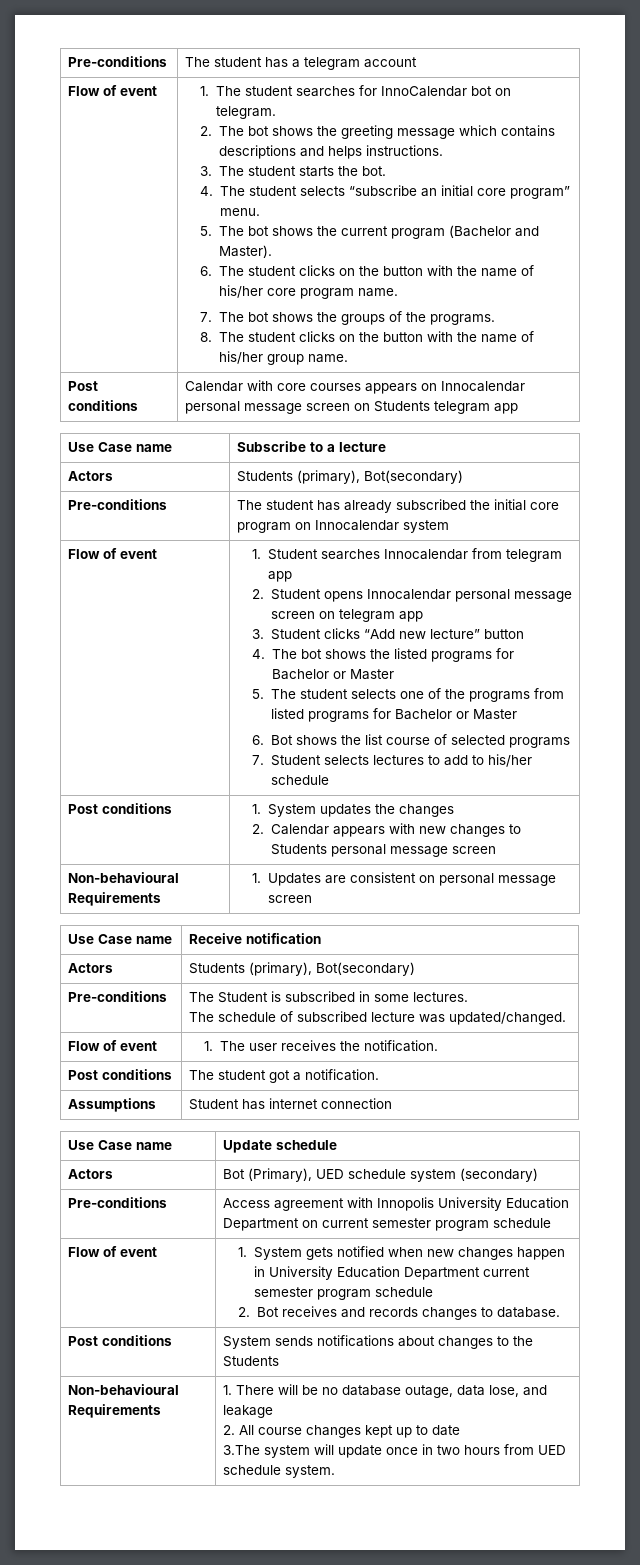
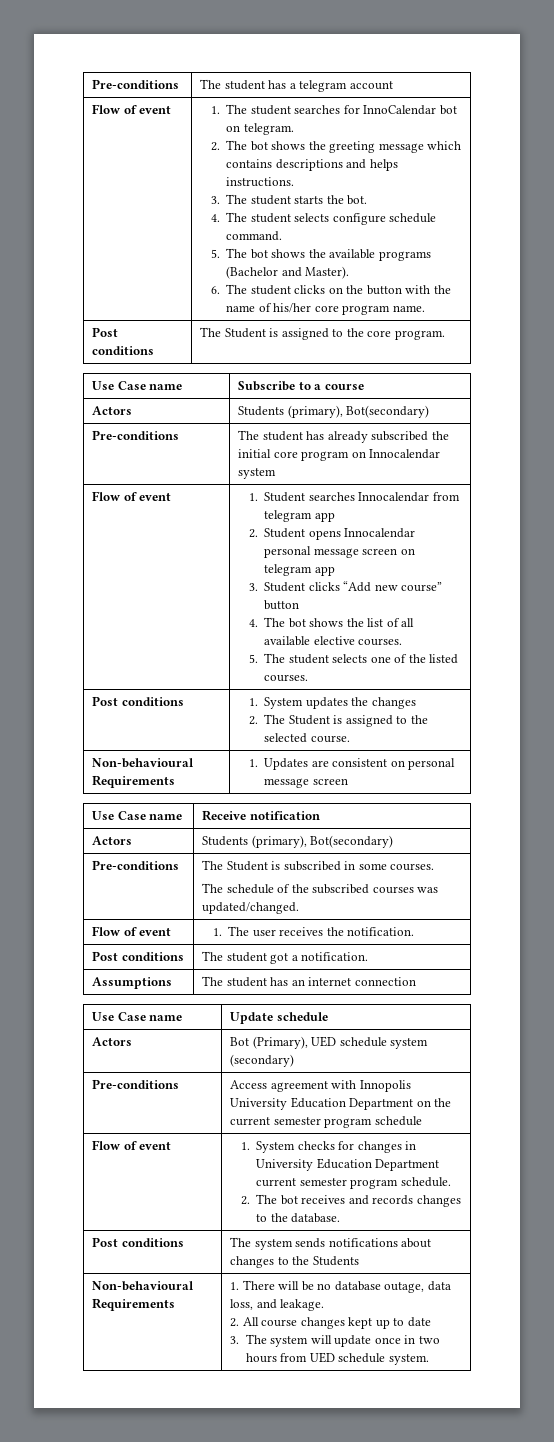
- 4. The student selects “subscribe an initial core program” menu.
+ 4. The student selects configure schedule command.
- 5. The bot shows the current program (Bachelor and Master).
+ 5. The bot shows the available programs (Bachelor and Master).
- 7. The bot shows the groups of the programs.
- 8. The student clicks on the button with the name of his/her group name.
- Post conditions | Calendar with core courses appears on Innocalendar personal message screen on Students telegram app
+ Post conditions | The Student is assigned to the core program.
- Use Case name | Subscribe to a lecture
+ Use Case name | Subscribe to a course
- 3. Student clicks “Add new lecture” button
+ 3. Student clicks “Add new course” button
- 4. The bot shows the listed programs for Bachelor or Master
+ 4. The bot shows the list of all available elective courses.
- 5. The student selects one of the programs from listed programs for Bachelor or Master
- 6. Bot shows the list course of selected programs
- 7. Student selects lectures to add to his/her schedule
+ 5. The student selects one of the listed courses.
  Post conditions | 1. System updates the changes
- 2. Calendar appears with new changes to Students personal message screen
+ 2. The Student is assigned to the selected course.
- Pre-conditions | The Student is subscribed in some lectures.
- The schedule of subscribed lecture was updated/changed.
+ Pre-conditions | The Student is subscribed in some courses.
+ The schedule of the subscribed courses was updated/changed.
- Assumptions | Student has internet connection
+ Assumptions | The student has an internet connection
- Pre-conditions | Access agreement with Innopolis University Education Department on current semester program schedule
+ Pre-conditions | Access agreement with Innopolis University Education Department on the current semester program schedule
- Flow of event | 1. System gets notified when new changes happen in University Education Department current semester program schedule
- 2. Bot receives and records changes to database.
+ Flow of event | 1. System checks for changes in University Education Department current semester program schedule.
+ 2. The bot receives and records changes to the database.
- Post conditions | System sends notifications about changes to the Students
+ Post conditions | The system sends notifications about changes to the Students
- Non-behavioural Requirements | 1. There will be no database outage, data lose, and leakage
+ Non-behavioural Requirements | 1. There will be no database outage, data loss, and leakage.
  2. All course changes kept up to date
- 3.The system will update once in two hours from UED schedule system.
+ 3. The system will update once in two hours from UED schedule system.

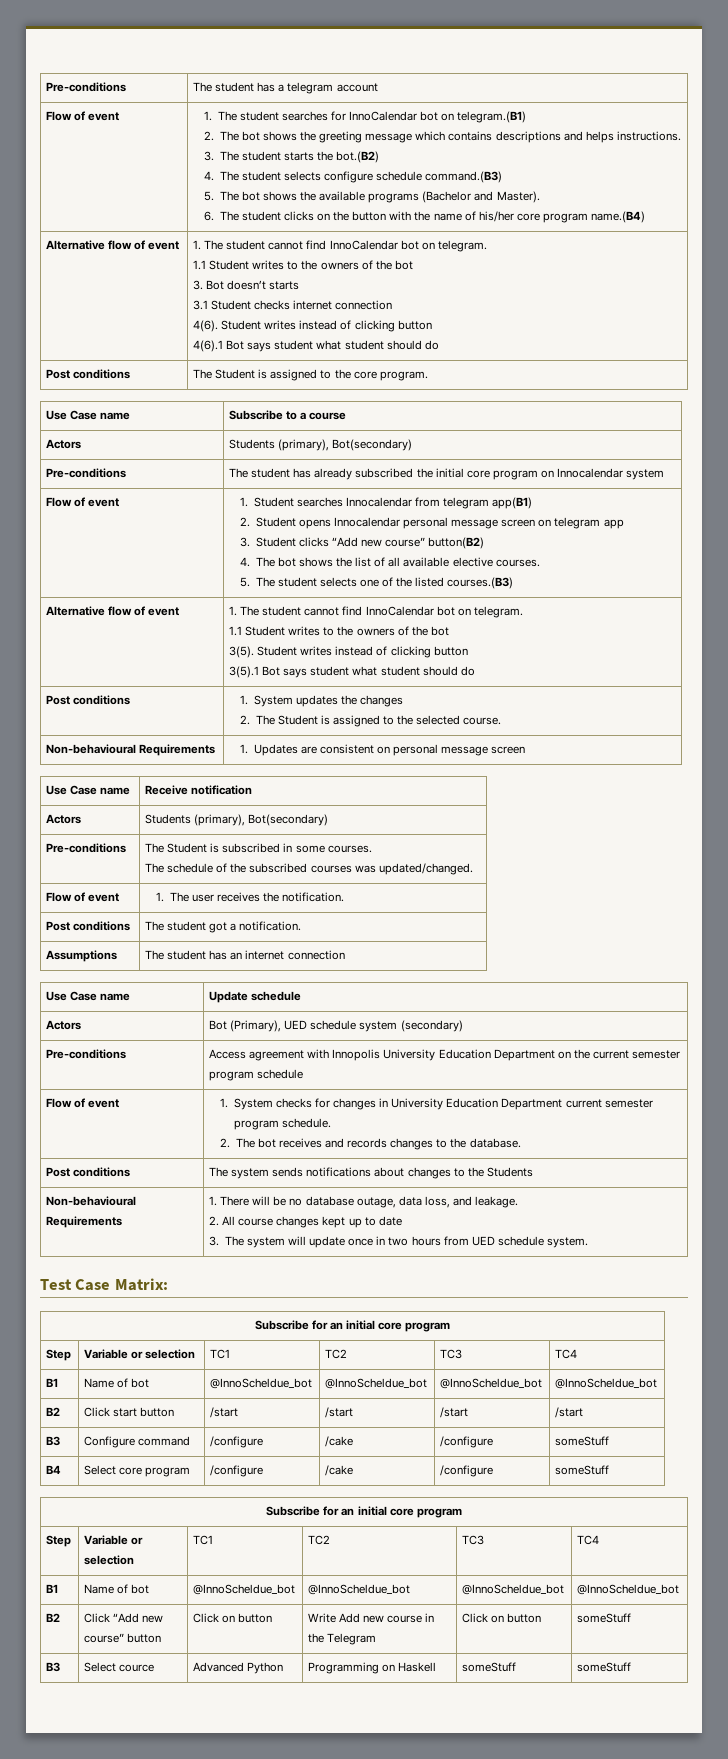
- 1. The student searches for InnoCalendar bot on telegram.
+ 1. The student searches for InnoCalendar bot on telegram.(B1)
- 3. The student starts the bot.
+ 3. The student starts the bot.(B2)
- 4. The student selects configure schedule command.
+ 4. The student selects configure schedule command.(B3)
- 6. The student clicks on the button with the name of his/her core program name.
+ 6. The student clicks on the button with the name of his/her core program name.(B4)
+ Alternative flow of event | 1. The student cannot find InnoCalendar bot on telegram.
+ 1.1 Student writes to the owners of the bot
+ 3. Bot doesn’t starts
+ 3.1 Student checks internet connection
+ 4(6). Student writes instead of clicking button
+ 4(6).1 Bot says student what student should do
- 1. Student searches Innocalendar from telegram app
+ 1. Student searches Innocalendar from telegram app(B1)
- 3. Student clicks “Add new course” button
+ 3. Student clicks “Add new course” button(B2)
- 5. The student selects one of the listed courses.
+ 5. The student selects one of the listed courses.(B3)
+ Alternative flow of event | 1. The student cannot find InnoCalendar bot on telegram.
+ 1.1 Student writes to the owners of the bot
+ 3(5). Student writes instead of clicking button
+ 3(5).1 Bot says student what student should do
+ Test Case Matrix:
+ Subscribe for an initial core program
+ Step | Variable or selection | TC1 | TC2 | TC3 | TC4
+ B1 | Name of bot | @InnoScheldue_bot | @InnoScheldue_bot | @InnoScheldue_bot | @InnoScheldue_bot
+ B2 | Click start button | /start | /start | /start | /start
+ B3 | Configure command | /configure | /cake | /configure | someStuff
+ B4 | Select core program | /configure | /cake | /configure | someStuff
+ Subscribe for an initial core program
+ Step | Variable or selection | TC1 | TC2 | TC3 | TC4
+ B1 | Name of bot | @InnoScheldue_bot | @InnoScheldue_bot | @InnoScheldue_bot | @InnoScheldue_bot
+ B2 | Сlick “Add new course” button | Click on button | Write Add new course in the Telegram | Click on button | someStuff
+ B3 | Select cource | Advanced Python | Programming on Haskell | someStuff | someStuff

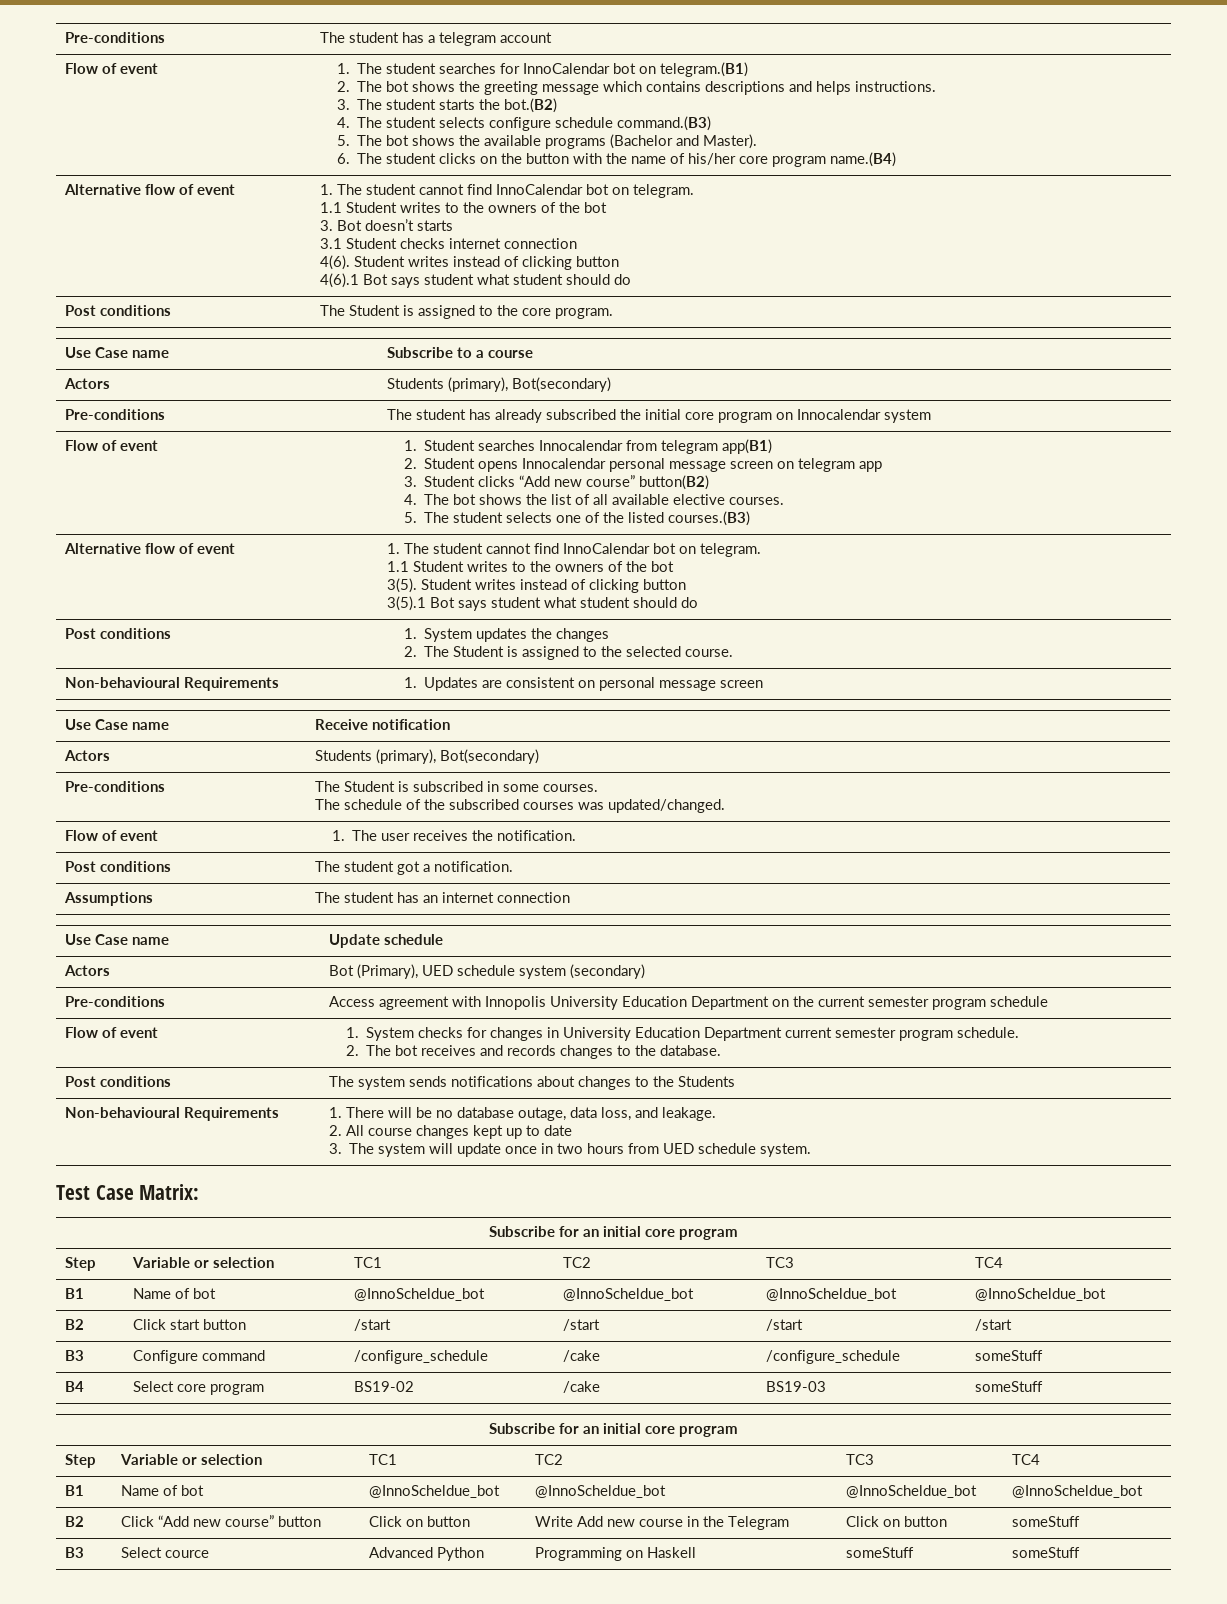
- B3 | Configure command | /configure | /cake | /configure | someStuff
+ B3 | Configure command | /configure_schedule | /cake | /configure_schedule | someStuff
- B4 | Select core program | /configure | /cake | /configure | someStuff
+ B4 | Select core program | BS19-02 | /cake | BS19-03 | someStuff

